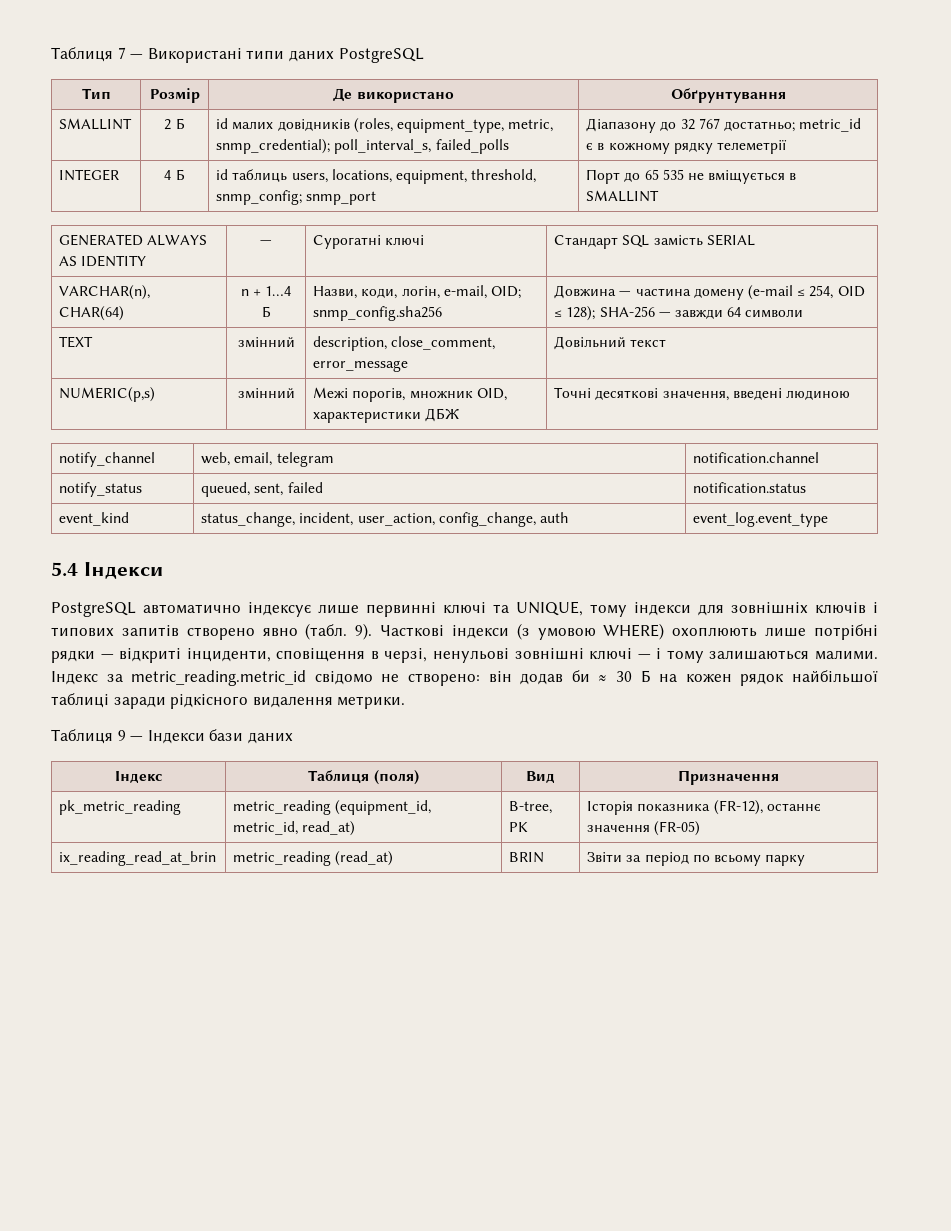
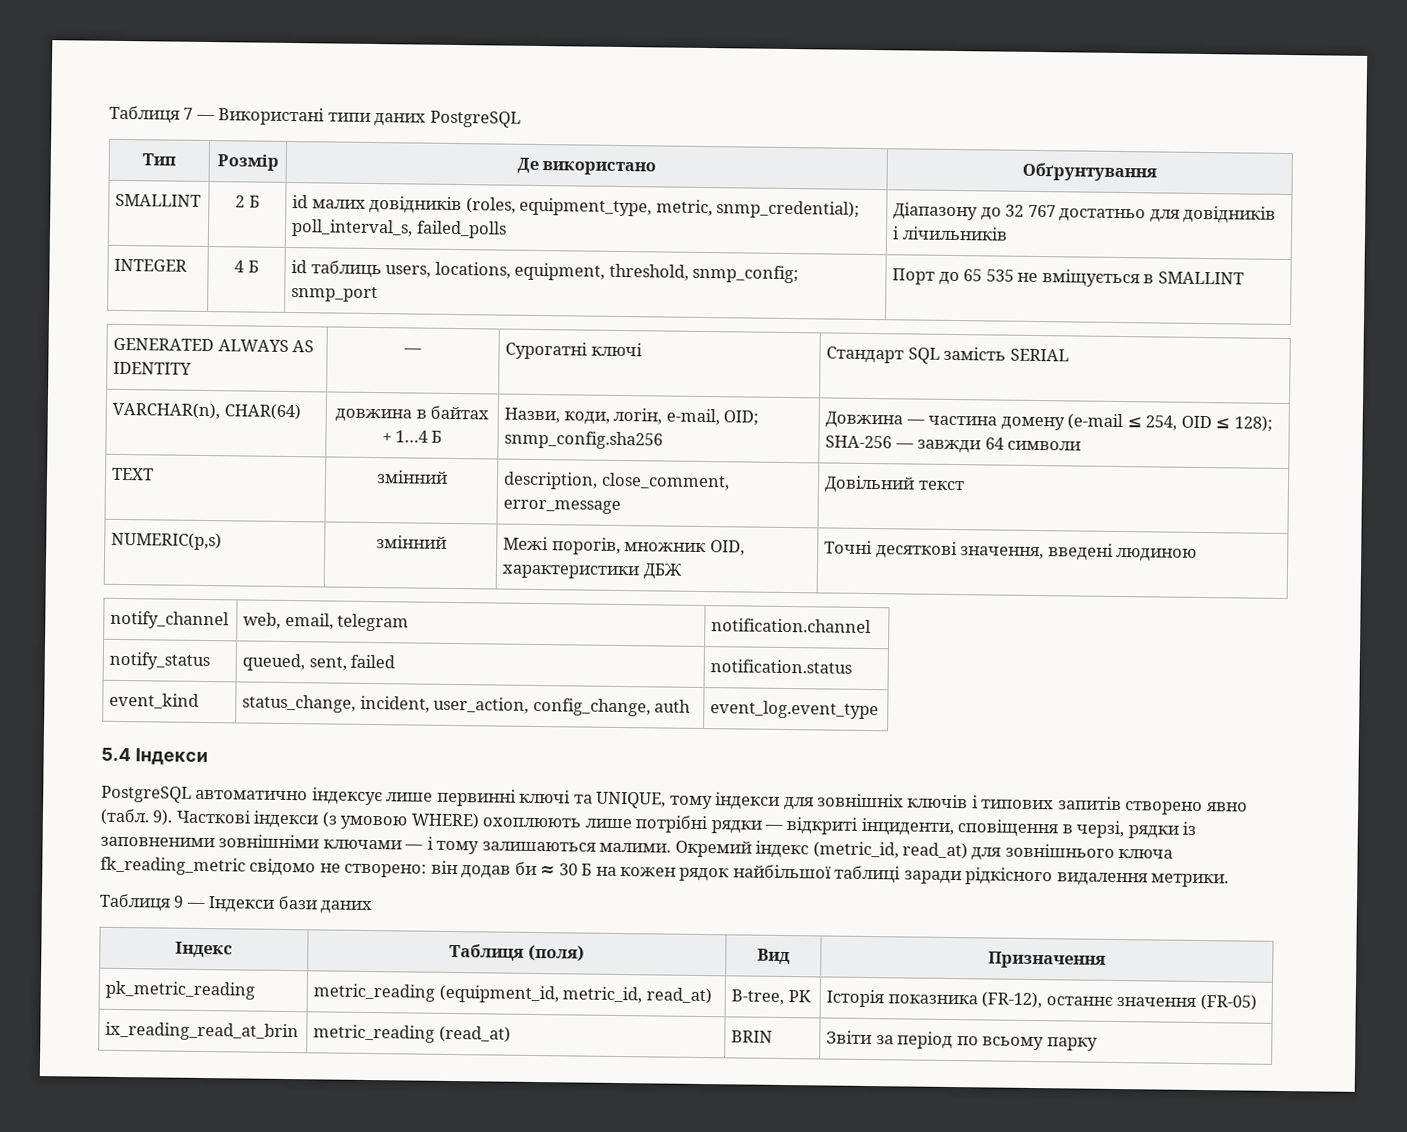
- SMALLINT | 2 Б | id малих довідників (roles, equipment_type, metric, snmp_credential); poll_interval_s, failed_polls | Діапазону до 32 767 достатньо; metric_id є в кожному рядку телеметрії
+ SMALLINT | 2 Б | id малих довідників (roles, equipment_type, metric, snmp_credential); poll_interval_s, failed_polls | Діапазону до 32 767 достатньо для довідників і лічильників
- VARCHAR(n), CHAR(64) | n + 1…4 Б | Назви, коди, логін, e-mail, OID; snmp_config.sha256 | Довжина — частина домену (e-mail ≤ 254, OID ≤ 128); SHA-256 — завжди 64 символи
+ VARCHAR(n), CHAR(64) | довжина в байтах + 1…4 Б | Назви, коди, логін, e-mail, OID; snmp_config.sha256 | Довжина — частина домену (e-mail ≤ 254, OID ≤ 128); SHA-256 — завжди 64 символи
- Часткові індекси (з умовою WHERE) охоплюють лише потрібні рядки — відкриті інциденти, сповіщення в черзі, ненульові зовнішні ключі — і тому залишаються малими.
+ Часткові індекси (з умовою WHERE) охоплюють лише потрібні рядки — відкриті інциденти, сповіщення в черзі, рядки із заповненими зовнішніми ключами — і тому залишаються малими.
- Індекс за metric_reading.metric_id свідомо не створено: він додав би ≈ 30 Б на кожен рядок найбільшої таблиці заради рідкісного видалення метрики.
+ Окремий індекс (metric_id, read_at) для зовнішнього ключа fk_reading_metric свідомо не створено: він додав би ≈ 30 Б на кожен рядок найбільшої таблиці заради рідкісного видалення метрики.

